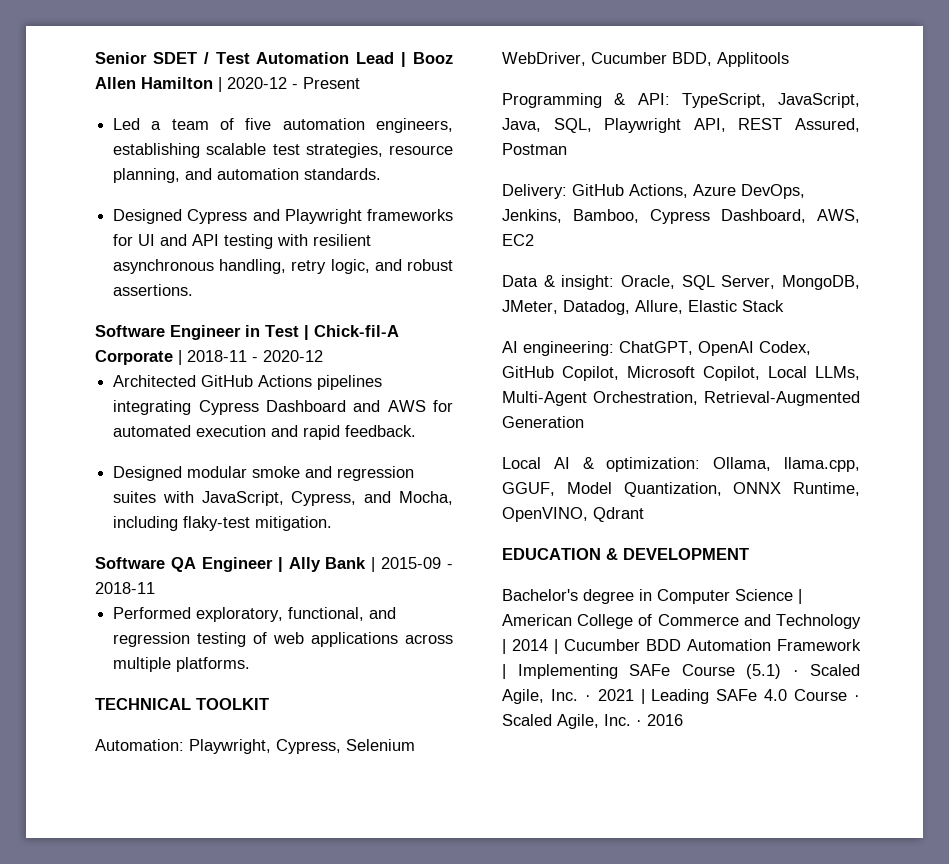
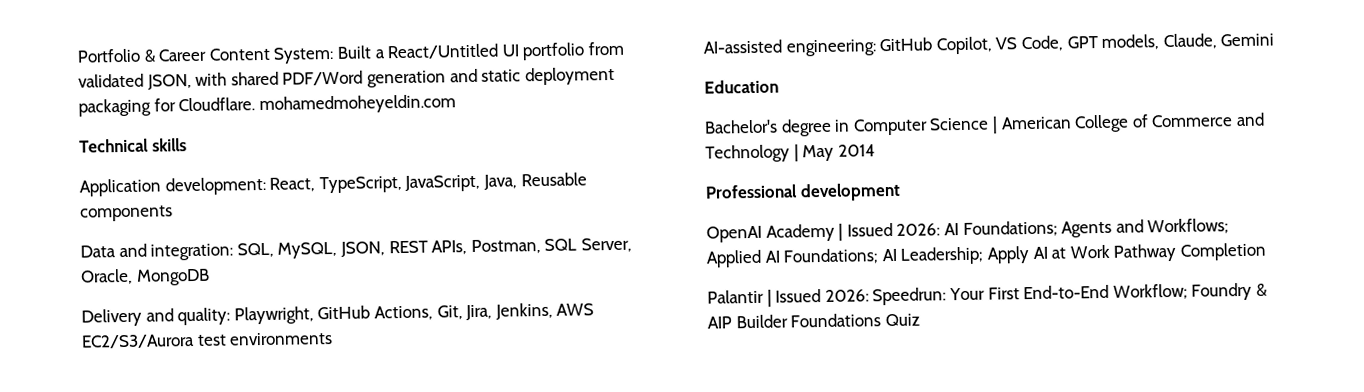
- Senior SDET / Test Automation Lead | Booz Allen Hamilton | 2020-12 - Present
- Led a team of five automation engineers, establishing scalable test strategies, resource planning, and automation standards.
- Designed Cypress and Playwright frameworks for UI and API testing with resilient asynchronous handling, retry logic, and robust assertions.
- Software Engineer in Test | Chick-fil-A Corporate | 2018-11 - 2020-12
- Architected GitHub Actions pipelines integrating Cypress Dashboard and AWS for automated execution and rapid feedback.
- Designed modular smoke and regression suites with JavaScript, Cypress, and Mocha, including flaky-test mitigation.
- Software QA Engineer | Ally Bank | 2015-09 - 2018-11
- Performed exploratory, functional, and regression testing of web applications across multiple platforms.
- TECHNICAL TOOLKIT
- Automation: Playwright, Cypress, Selenium WebDriver, Cucumber BDD, Applitools
- Programming & API: TypeScript, JavaScript, Java, SQL, Playwright API, REST Assured, Postman
- Delivery: GitHub Actions, Azure DevOps, Jenkins, Bamboo, Cypress Dashboard, AWS, EC2
- Data & insight: Oracle, SQL Server, MongoDB, JMeter, Datadog, Allure, Elastic Stack
- AI engineering: ChatGPT, OpenAI Codex, GitHub Copilot, Microsoft Copilot, Local LLMs, Multi-Agent Orchestration, Retrieval-Augmented Generation
- Local AI & optimization: Ollama, llama.cpp, GGUF, Model Quantization, ONNX Runtime, OpenVINO, Qdrant
- EDUCATION & DEVELOPMENT
+ Portfolio & Career Content System: Built a React/Untitled UI portfolio from validated JSON, with shared PDF/Word generation and static deployment packaging for Cloudflare. mohamedmoheyeldin.com
+ Technical skills
+ Application development: React, TypeScript, JavaScript, Java, Reusable components
+ Data and integration: SQL, MySQL, JSON, REST APIs, Postman, SQL Server, Oracle, MongoDB
+ Delivery and quality: Playwright, GitHub Actions, Git, Jira, Jenkins, AWS EC2/S3/Aurora test environments
+ AI-assisted engineering: GitHub Copilot, VS Code, GPT models, Claude, Gemini
+ Education
- Bachelor's degree in Computer Science | American College of Commerce and Technology | 2014 | Cucumber BDD Automation Framework | Implementing SAFe Course (5.1) · Scaled Agile, Inc. · 2021 | Leading SAFe 4.0 Course · Scaled Agile, Inc. · 2016
+ Bachelor's degree in Computer Science | American College of Commerce and Technology | May 2014
+ Professional development
+ OpenAI Academy | Issued 2026: AI Foundations; Agents and Workflows; Applied AI Foundations; AI Leadership; Apply AI at Work Pathway Completion
+ Palantir | Issued 2026: Speedrun: Your First End-to-End Workflow; Foundry & AIP Builder Foundations Quiz

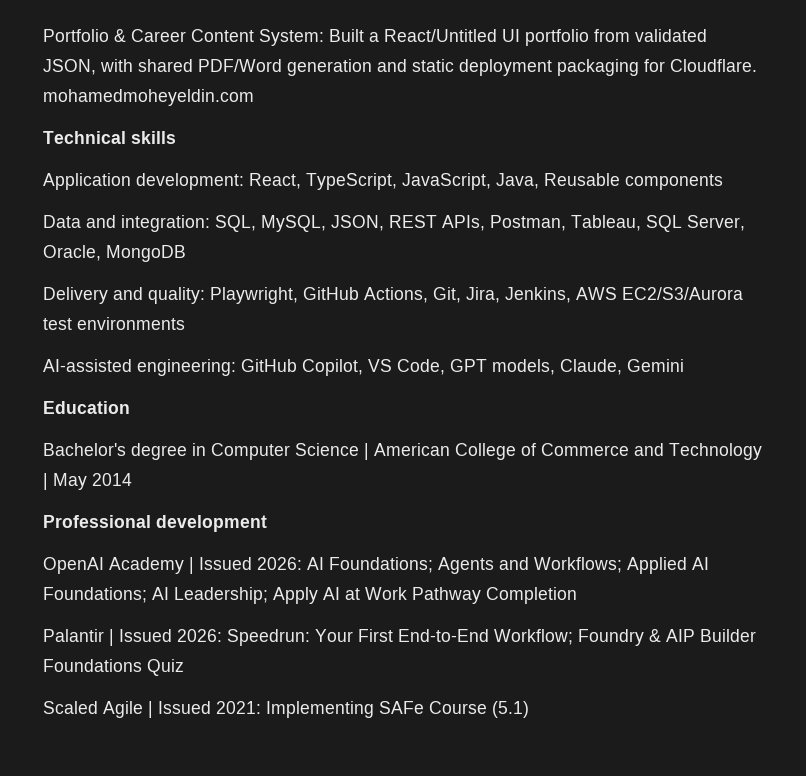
- Data and integration: SQL, MySQL, JSON, REST APIs, Postman, SQL Server, Oracle, MongoDB
+ Data and integration: SQL, MySQL, JSON, REST APIs, Postman, Tableau, SQL Server, Oracle, MongoDB
+ Scaled Agile | Issued 2021: Implementing SAFe Course (5.1)

